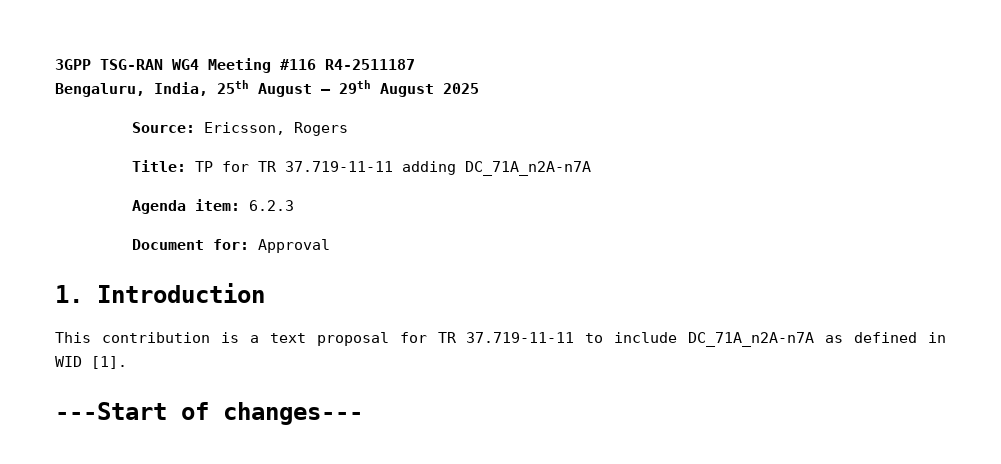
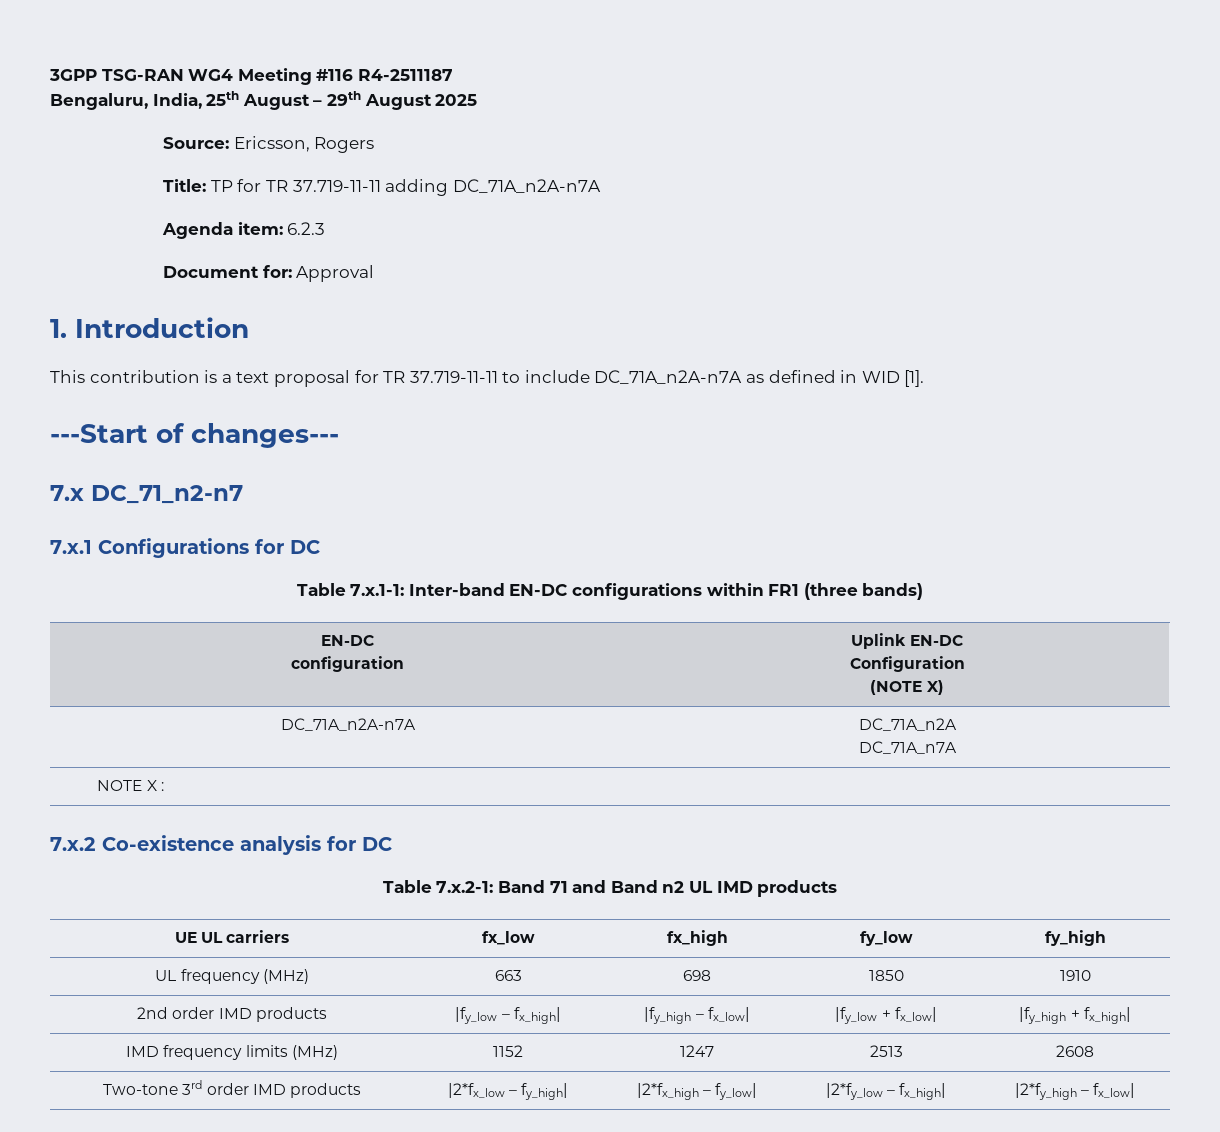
+ 7.x DC_71_n2-n7
+ 7.x.1 Configurations for DC
+ Table 7.x.1-1: Inter-band EN-DC configurations within FR1 (three bands)
+ EN-DC
+ configuration | Uplink EN-DC
+ Configuration
+ (NOTE X)
+ DC_71A_n2A-n7A | DC_71A_n2A
+ DC_71A_n7A
+ NOTE X :
+ 7.x.2 Co-existence analysis for DC
+ Table 7.x.2-1: Band 71 and Band n2 UL IMD products
+ UE UL carriers | fx_low | fx_high | fy_low | fy_high
+ UL frequency (MHz) | 663 | 698 | 1850 | 1910
+ 2nd order IMD products | |fy_low – fx_high| | |fy_high – fx_low| | |fy_low + fx_low| | |fy_high + fx_high|
+ IMD frequency limits (MHz) | 1152 | 1247 | 2513 | 2608
+ Two-tone 3rd order IMD products | |2*fx_low – fy_high| | |2*fx_high – fy_low| | |2*fy_low – fx_high| | |2*fy_high – fx_low|

